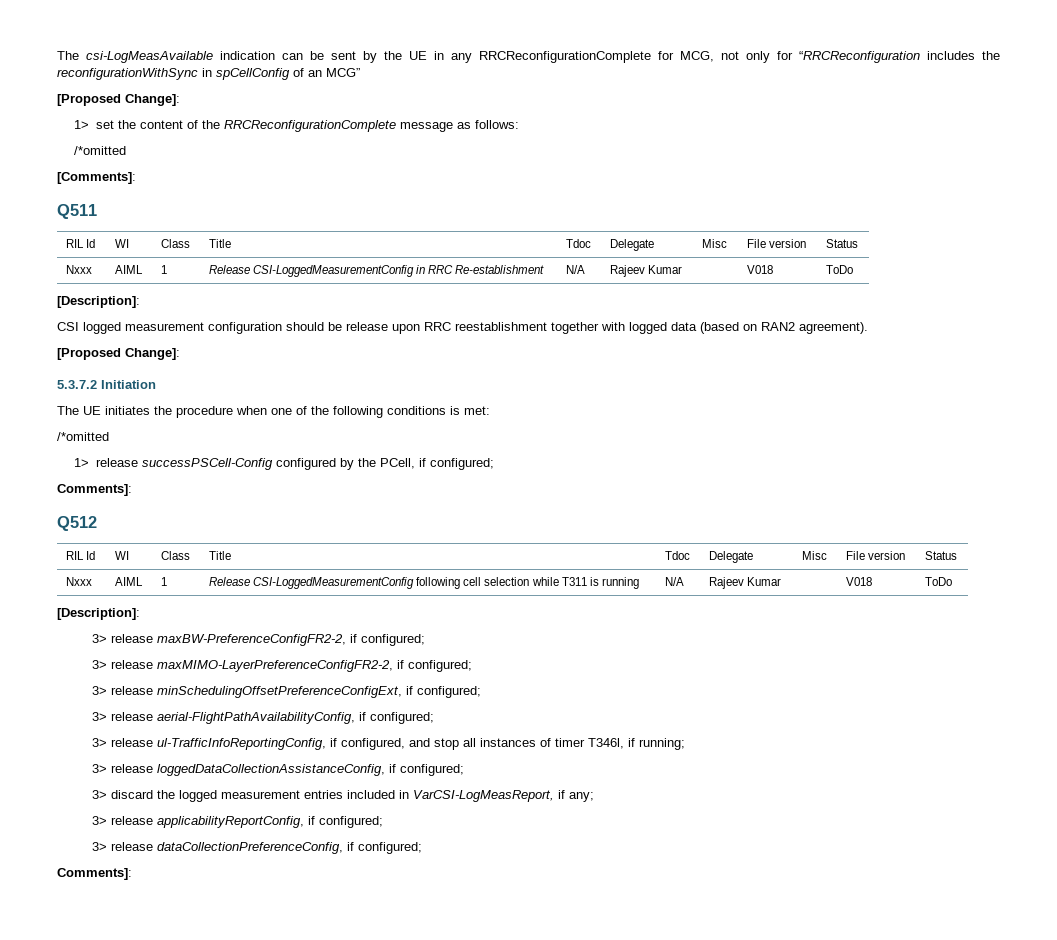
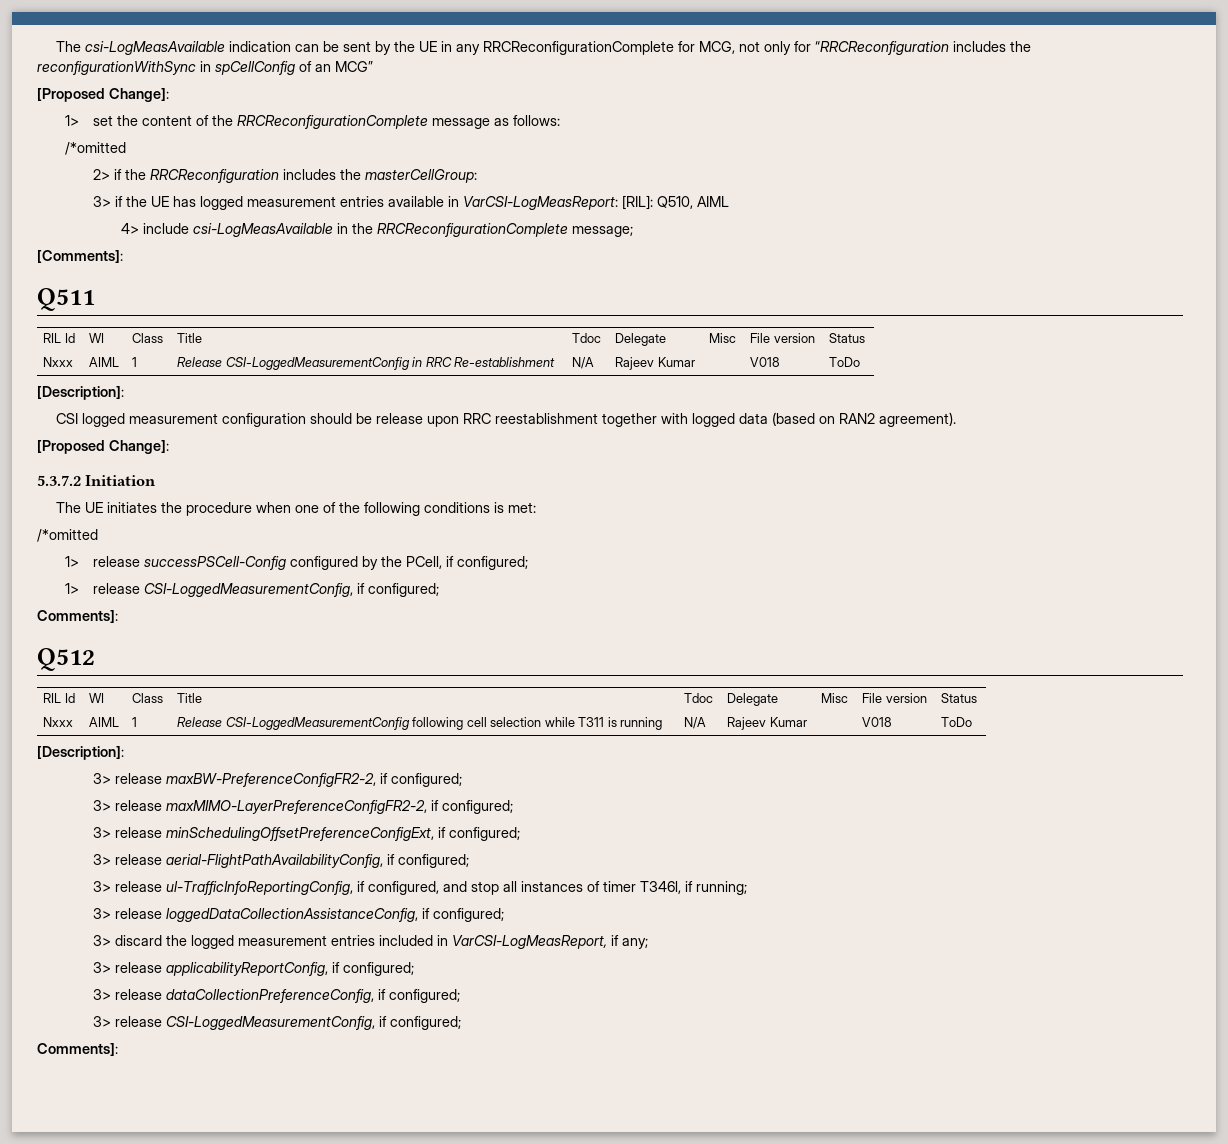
+ 2> if the RRCReconfiguration includes the masterCellGroup:
+ 3> if the UE has logged measurement entries available in VarCSI-LogMeasReport: [RIL]: Q510, AIML
+ 4> include csi-LogMeasAvailable in the RRCReconfigurationComplete message;
+ 1> release CSI-LoggedMeasurementConfig, if configured;
+ 3> release CSI-LoggedMeasurementConfig, if configured;

